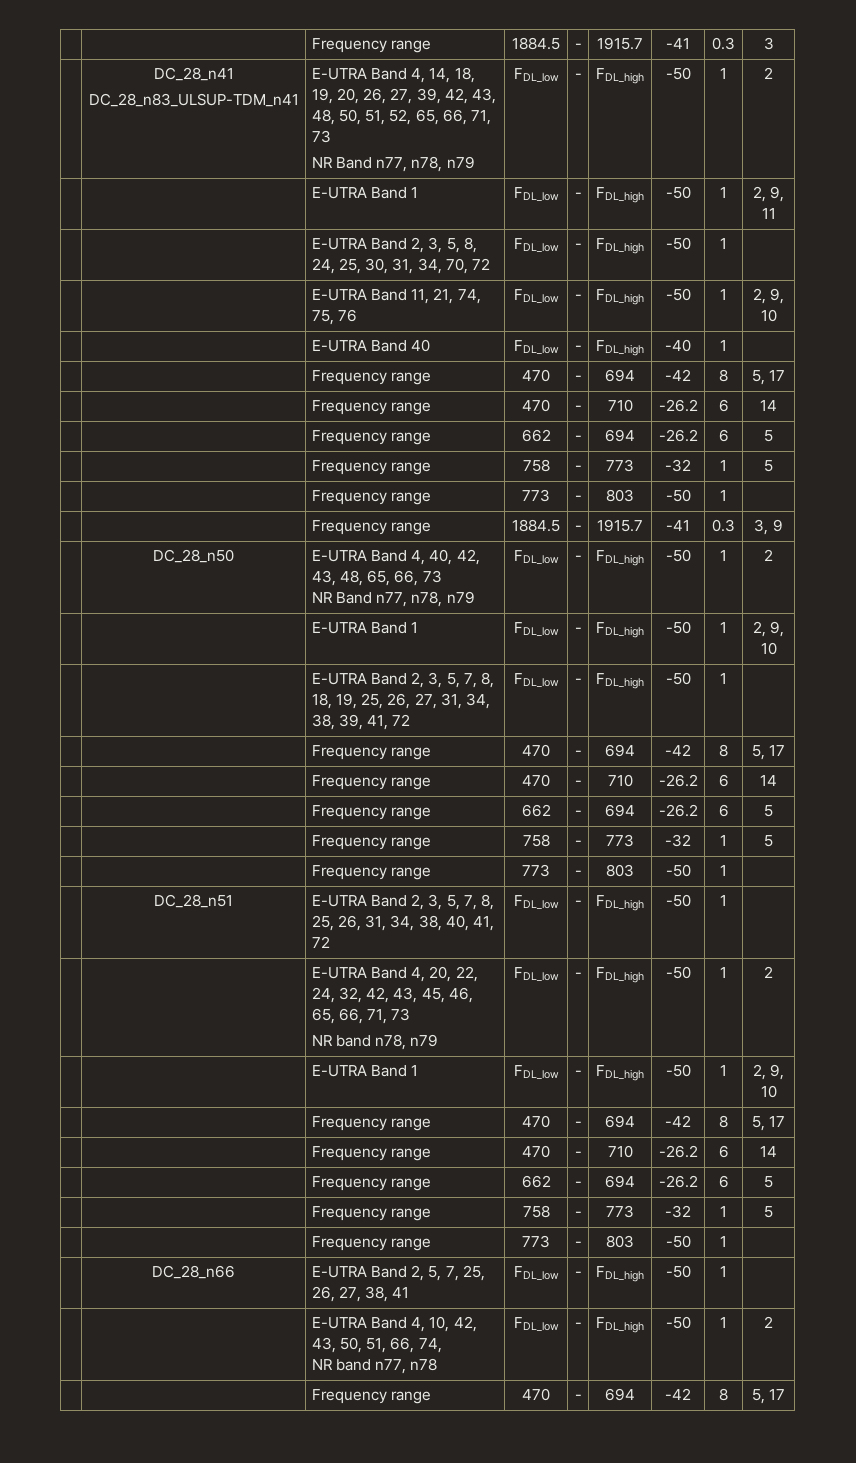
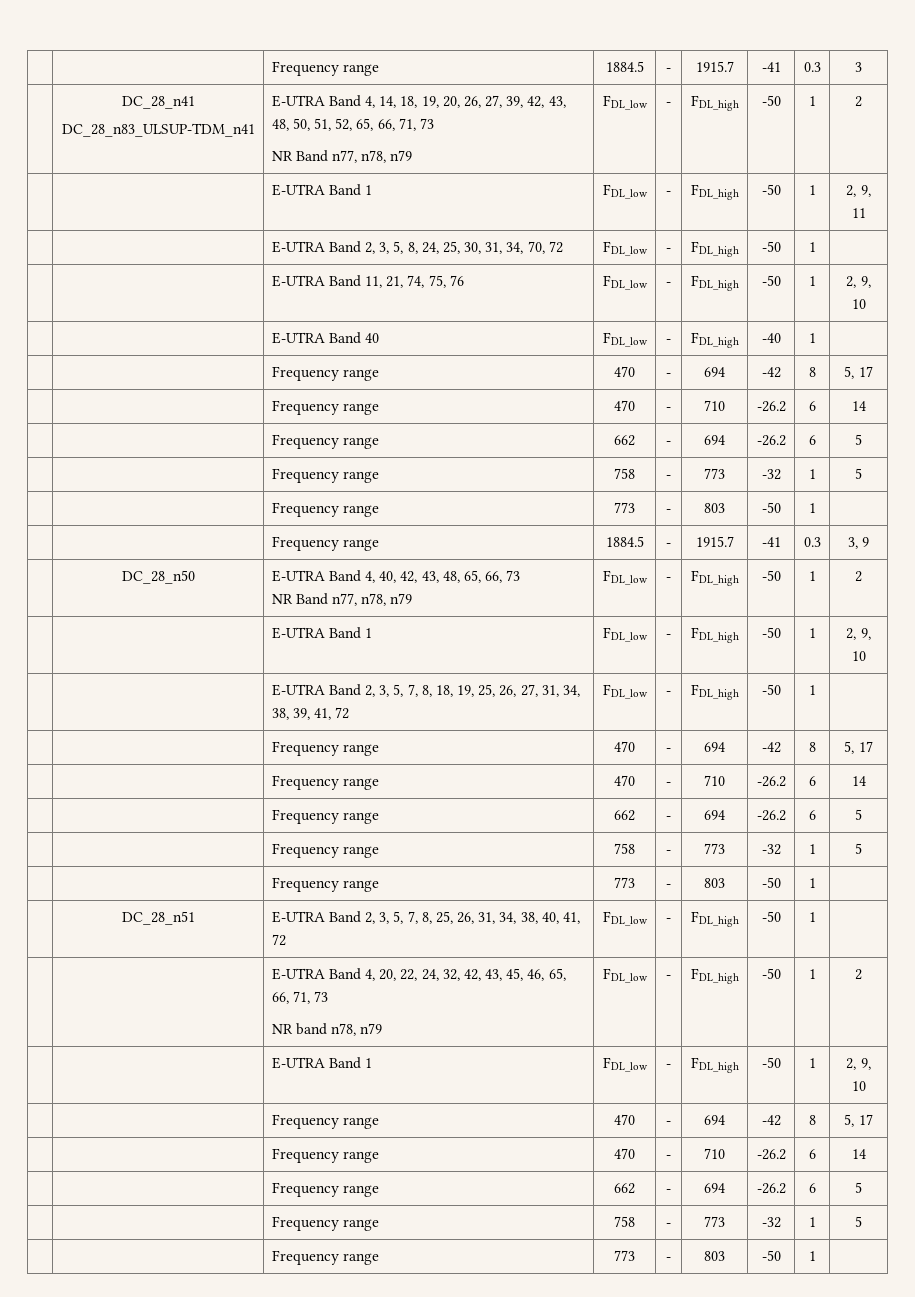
- | DC_28_n66 | E-UTRA Band 2, 5, 7, 25, 26, 27, 38, 41 | FDL_low | - | FDL_high | -50 | 1 |
- | | E-UTRA Band 4, 10, 42, 43, 50, 51, 66, 74,
- NR band n77, n78 | FDL_low | - | FDL_high | -50 | 1 | 2
- | | Frequency range | 470 | - | 694 | -42 | 8 | 5, 17

